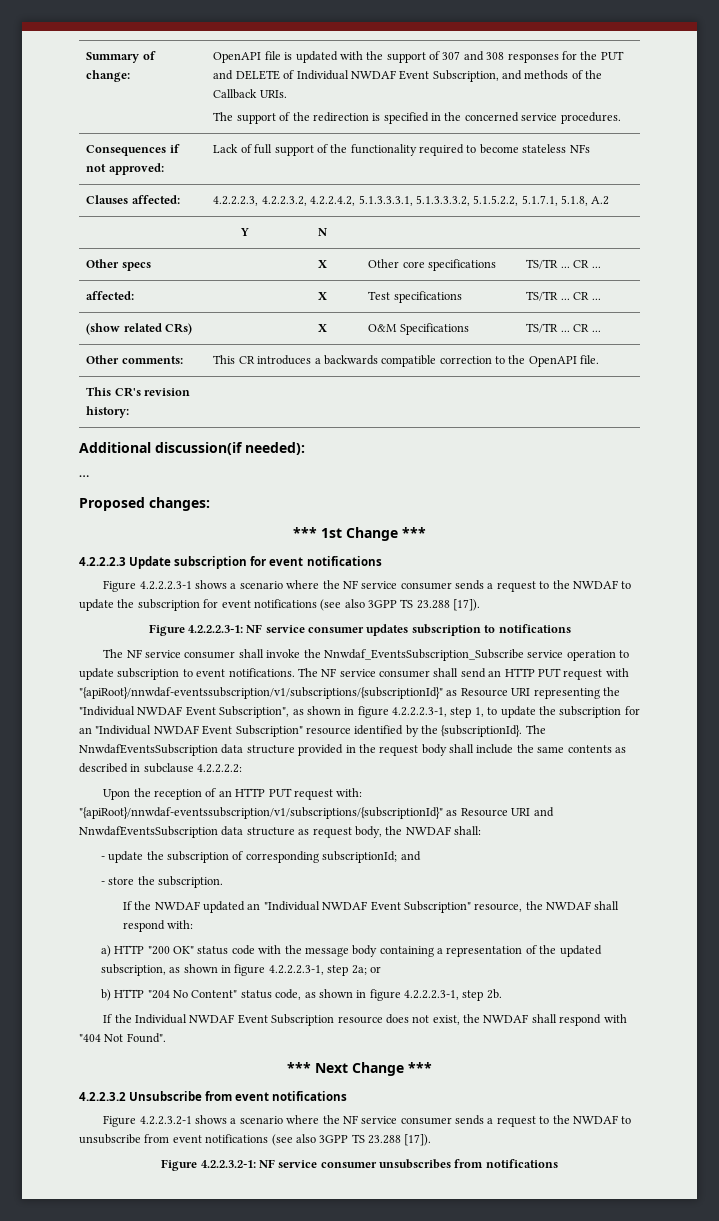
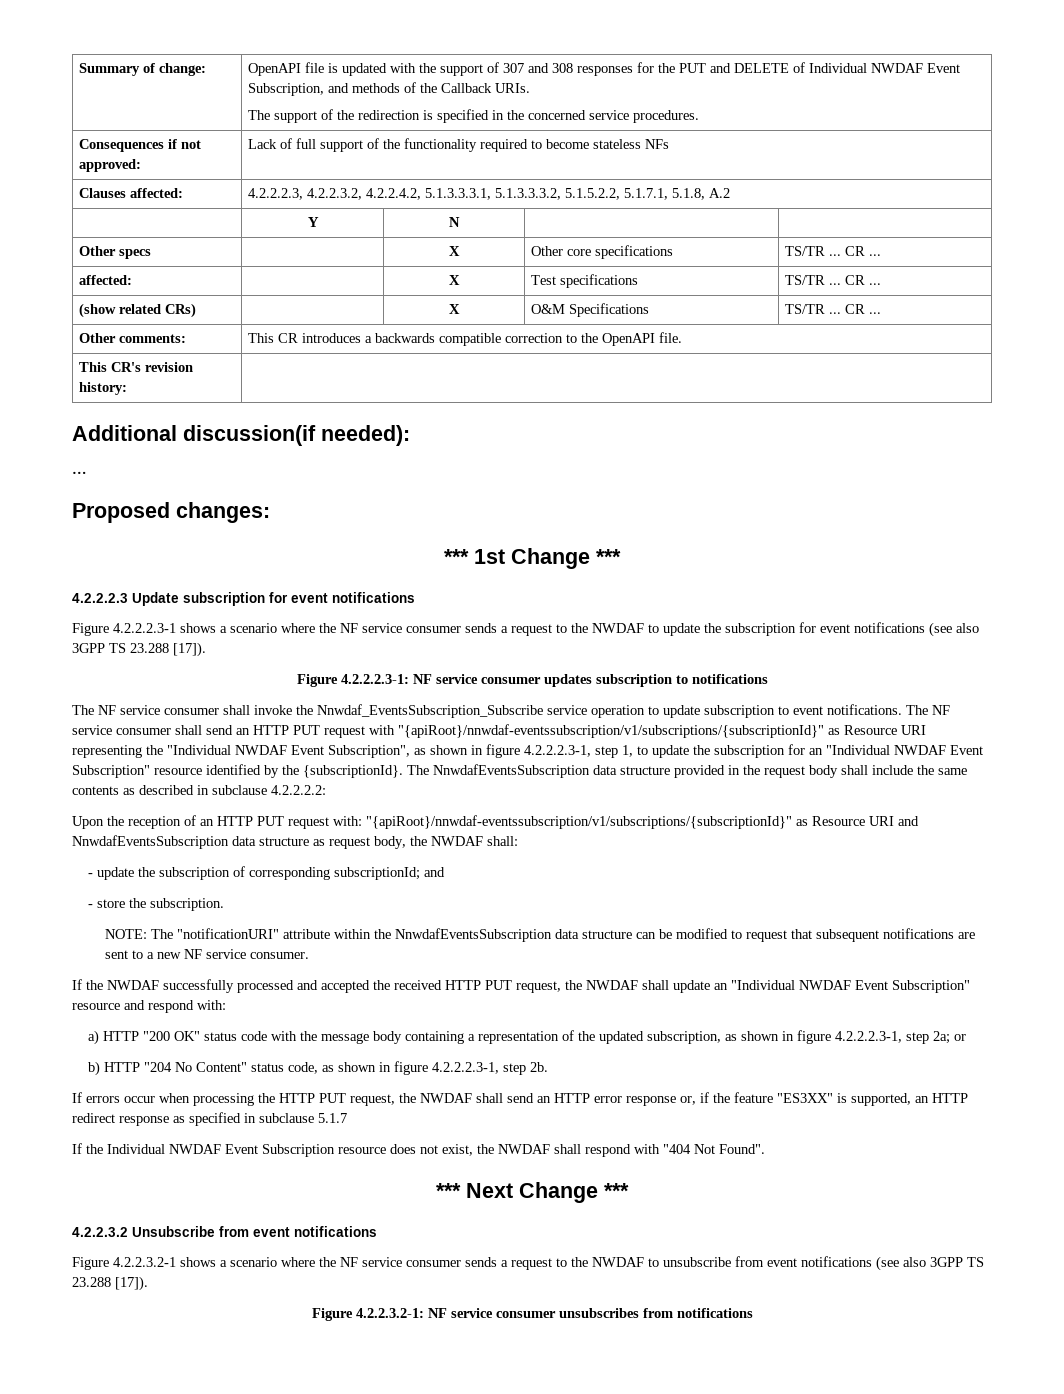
- If the NWDAF updated an "Individual NWDAF Event Subscription" resource, the NWDAF shall respond with:
+ NOTE: The "notificationURI" attribute within the NnwdafEventsSubscription data structure can be modified to request that subsequent notifications are sent to a new NF service consumer.
+ If the NWDAF successfully processed and accepted the received HTTP PUT request, the NWDAF shall update an "Individual NWDAF Event Subscription" resource and respond with:
+ If errors occur when processing the HTTP PUT request, the NWDAF shall send an HTTP error response or, if the feature "ES3XX" is supported, an HTTP redirect response as specified in subclause 5.1.7

